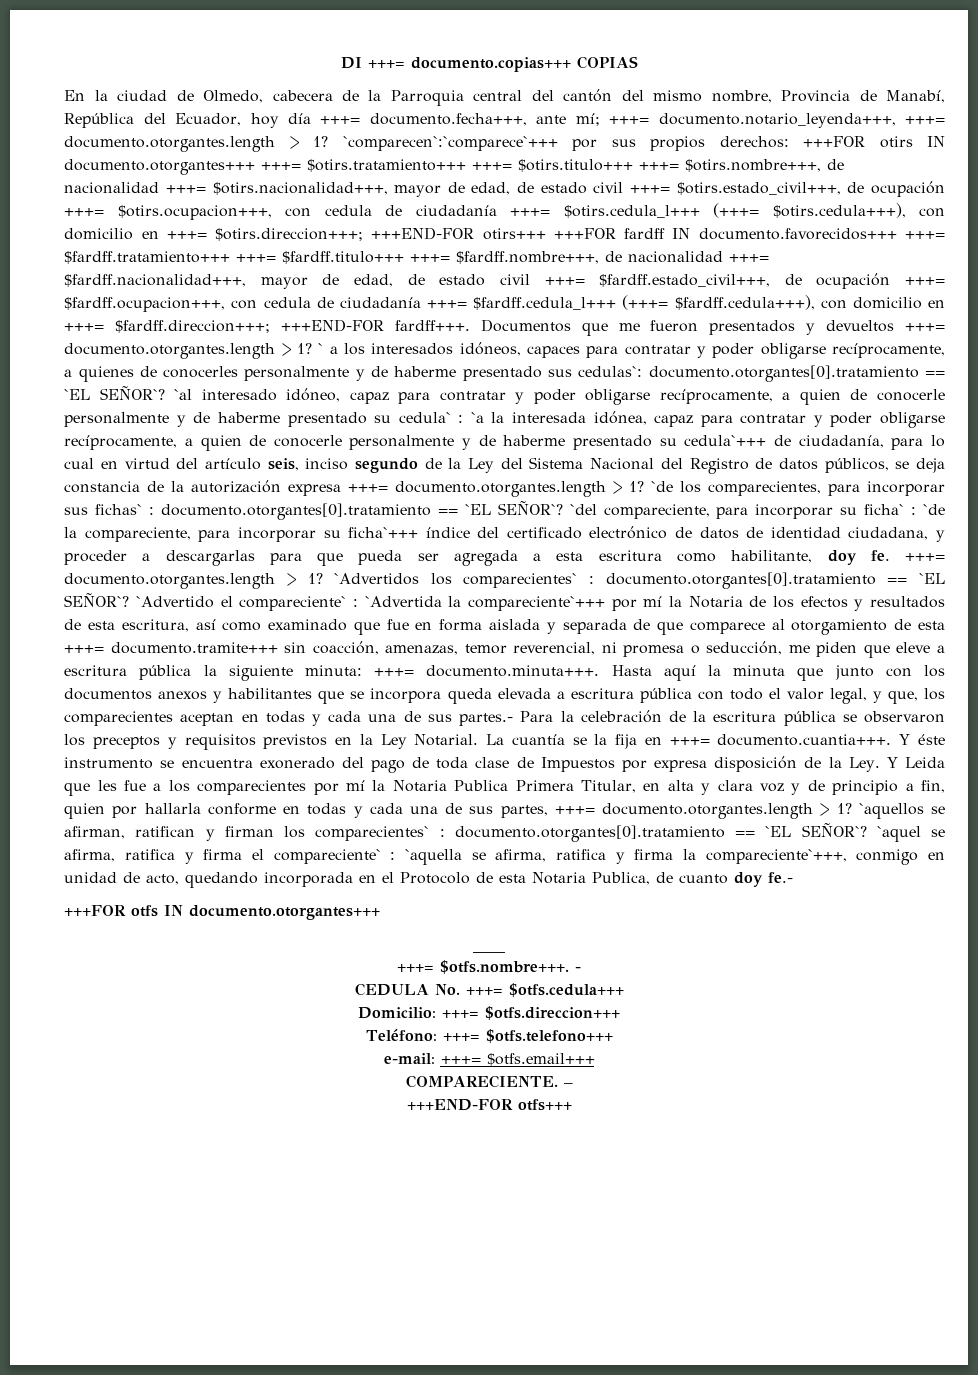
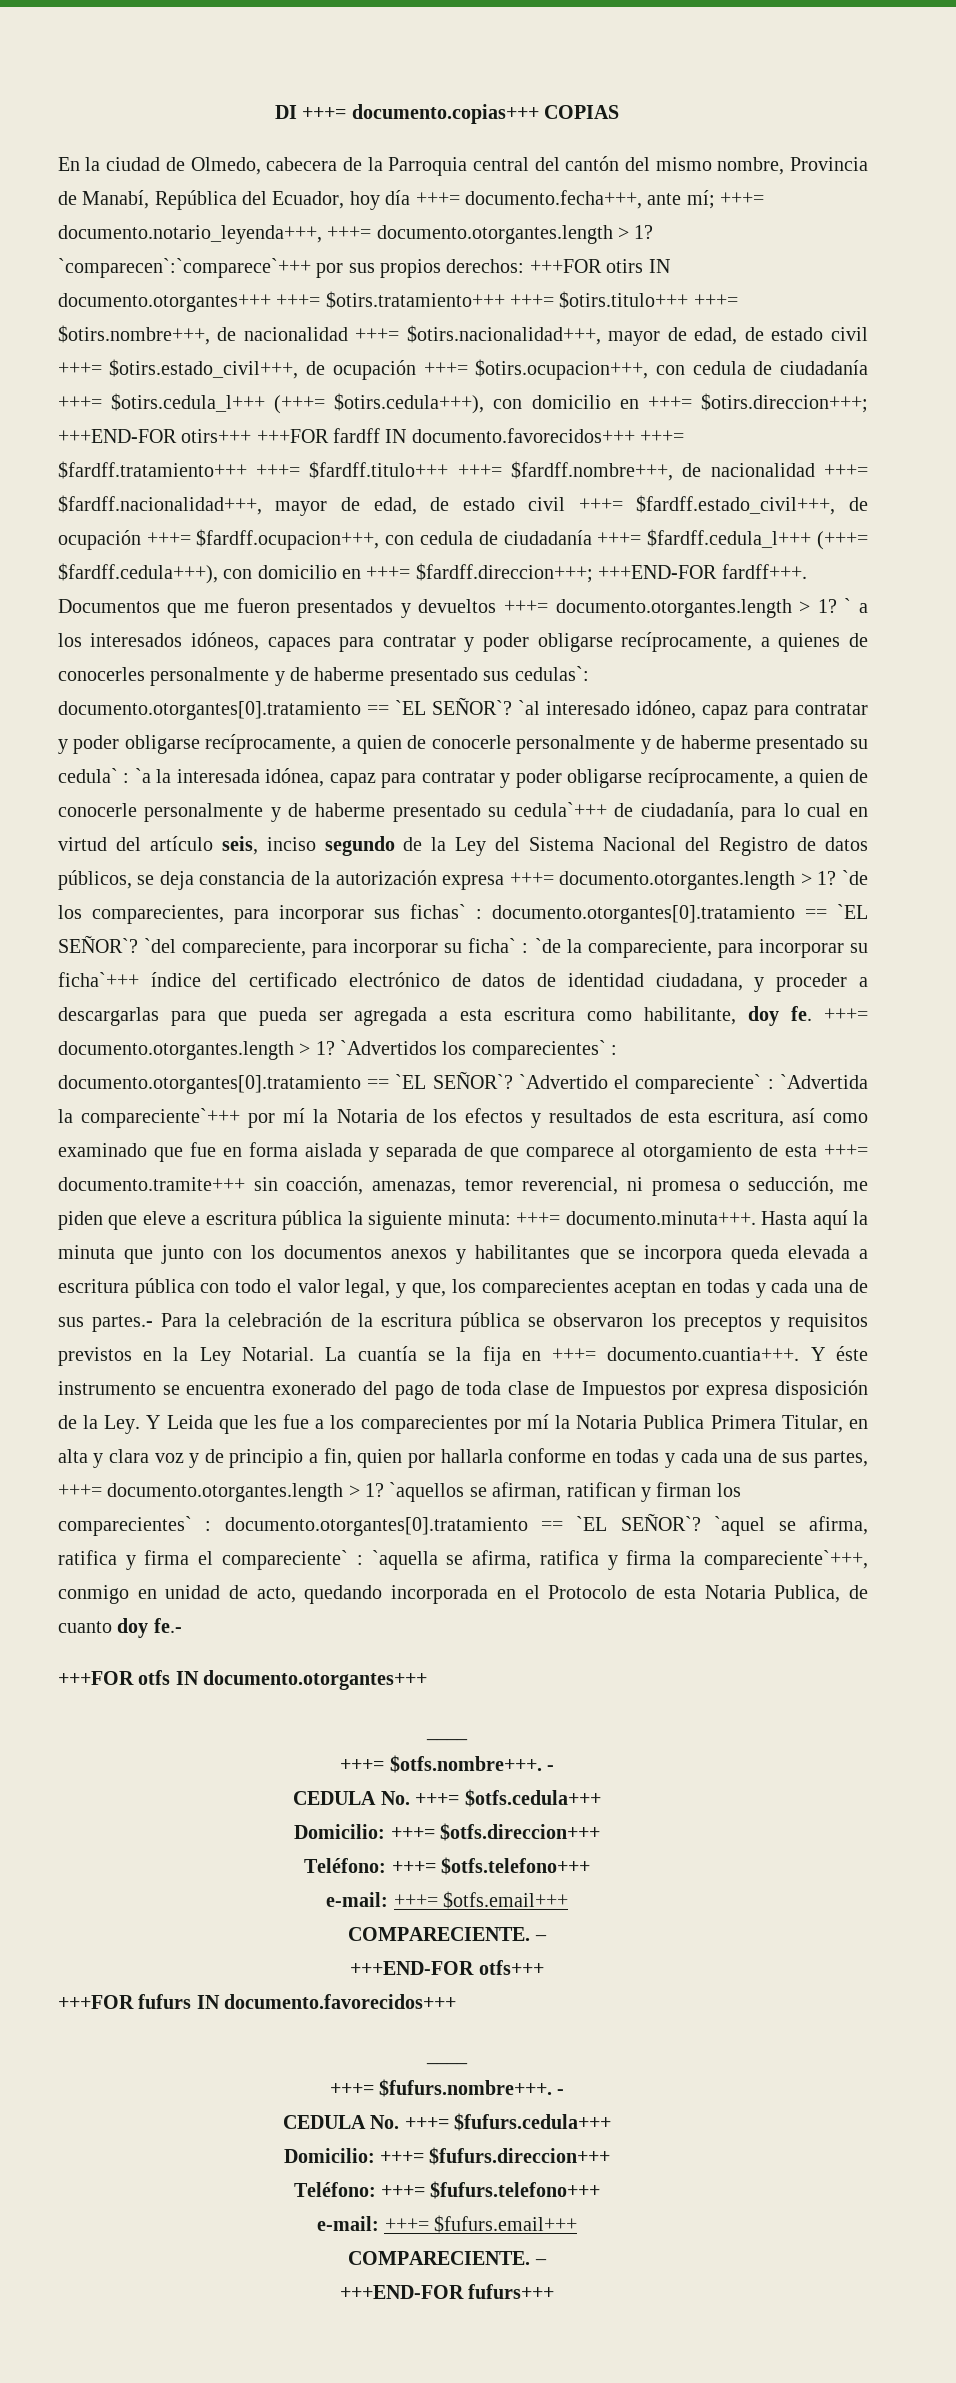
+ +++FOR fufurs IN documento.favorecidos+++
+ ____
+ +++= $fufurs.nombre+++. -
+ CEDULA No. +++= $fufurs.cedula+++
+ Domicilio: +++= $fufurs.direccion+++
+ Teléfono: +++= $fufurs.telefono+++
+ e-mail: +++= $fufurs.email+++
+ COMPARECIENTE. –
+ +++END-FOR fufurs+++

